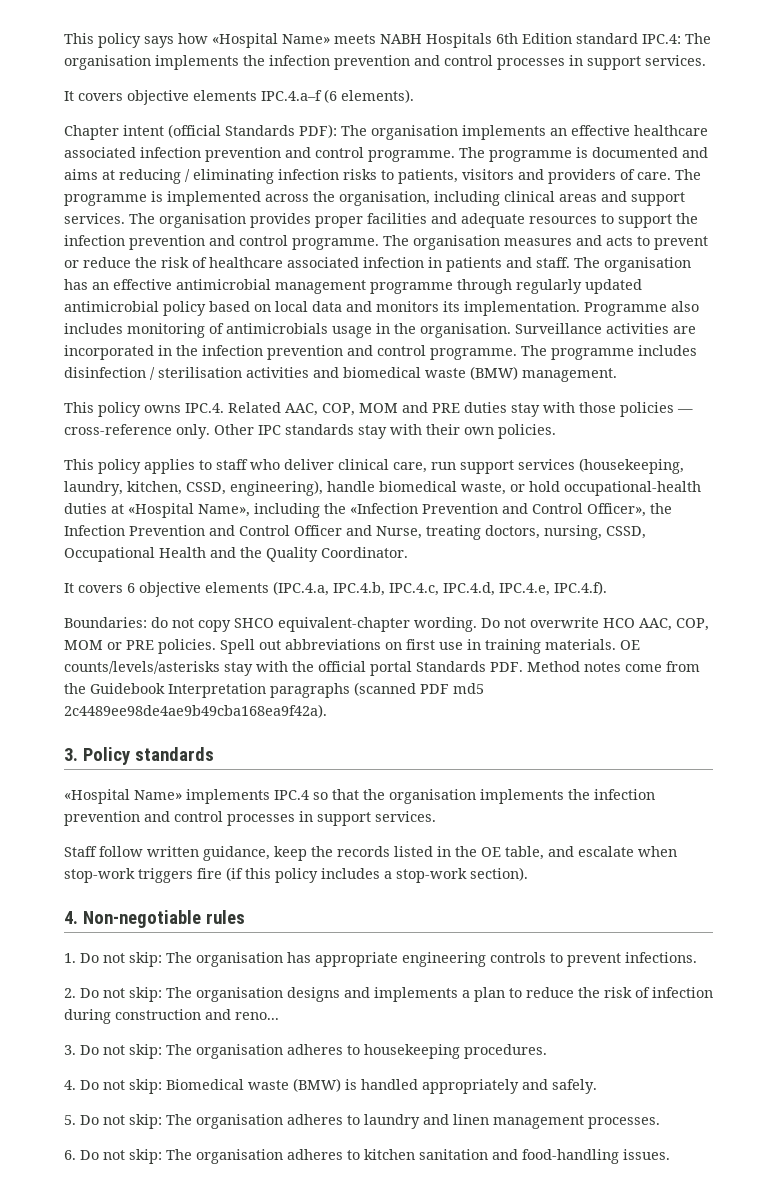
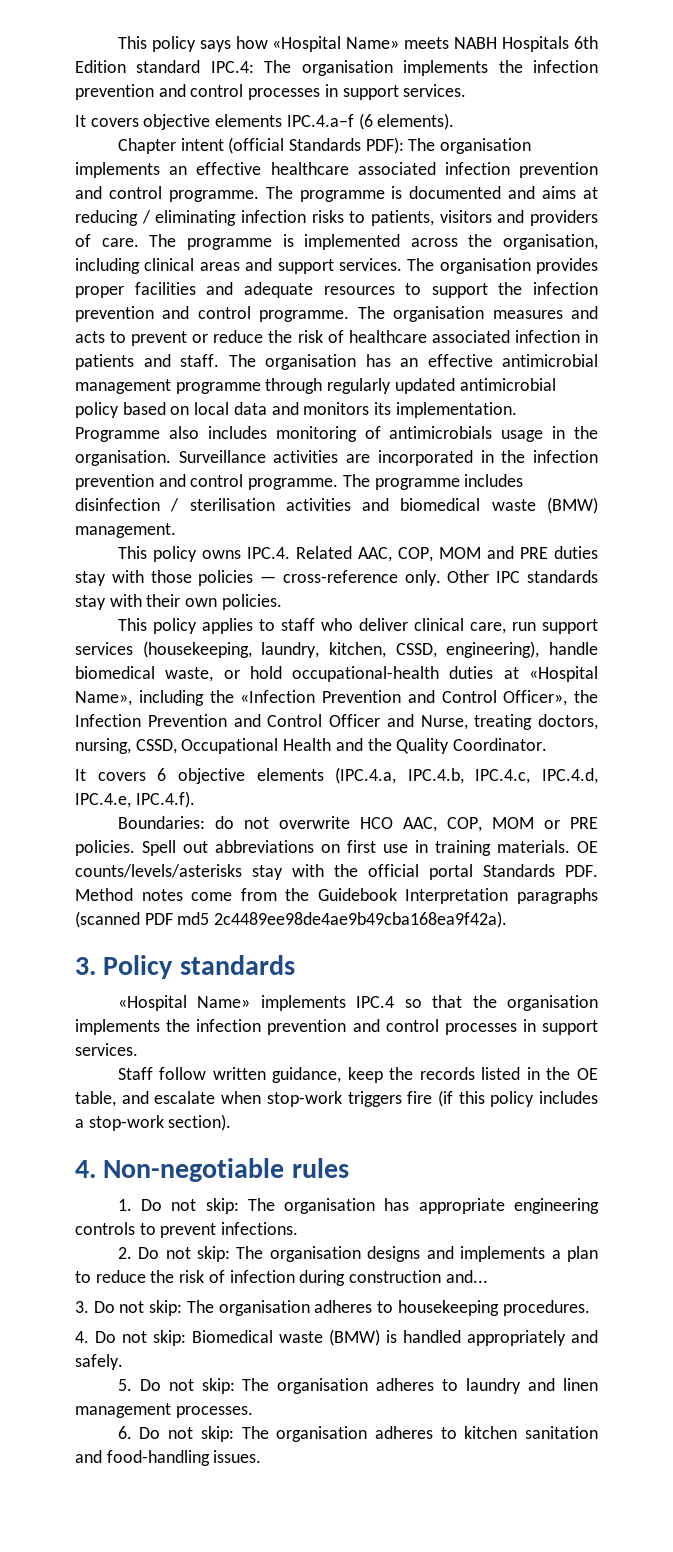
- Boundaries: do not copy SHCO equivalent-chapter wording. Do not overwrite HCO AAC, COP, MOM or PRE policies.
+ Boundaries: do not overwrite HCO AAC, COP, MOM or PRE policies.
- 2. Do not skip: The organisation designs and implements a plan to reduce the risk of infection during construction and reno...
+ 2. Do not skip: The organisation designs and implements a plan to reduce the risk of infection during construction and...

